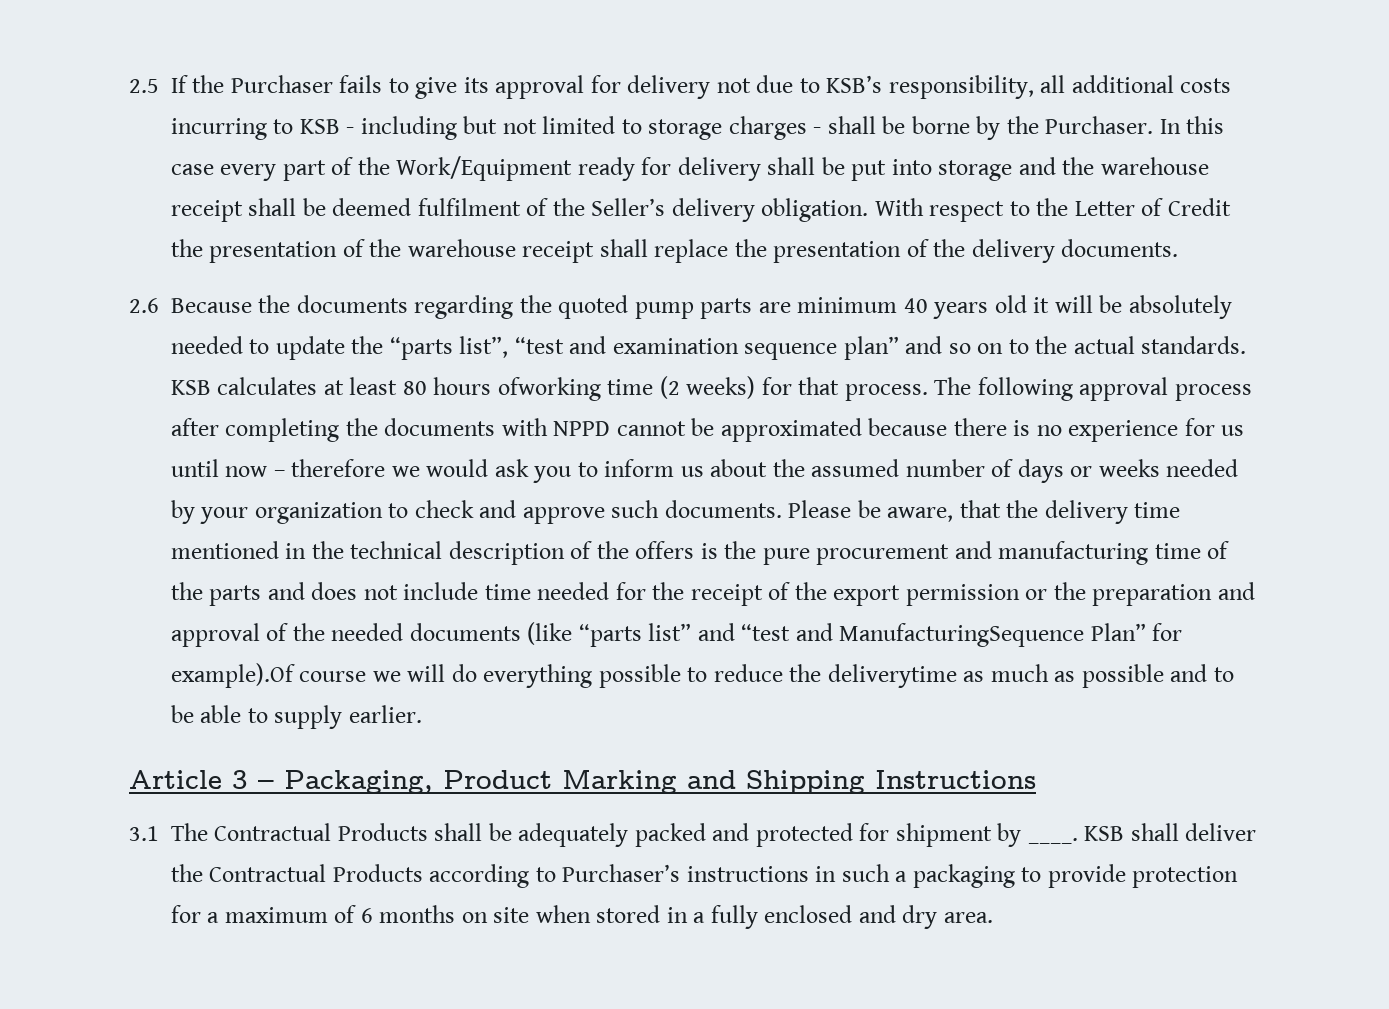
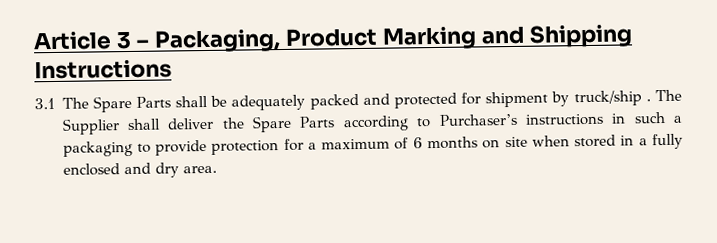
- 2.5 If the Purchaser fails to give its approval for delivery not due to KSB’s responsibility, all additional costs incurring to KSB - including but not limited to storage charges - shall be borne by the Purchaser. In this case every part of the Work/Equipment ready for delivery shall be put into storage and the warehouse receipt shall be deemed fulfilment of the Seller’s delivery obligation. With respect to the Letter of Credit the presentation of the warehouse receipt shall replace the presentation of the delivery documents.
- 2.6 Because the documents regarding the quoted pump parts are minimum 40 years old it will be absolutely needed to update the “parts list”, “test and examination sequence plan” and so on to the actual standards. KSB calculates at least 80 hours ofworking time (2 weeks) for that process. The following approval process after completing the documents with NPPD cannot be approximated because there is no experience for us until now – therefore we would ask you to inform us about the assumed number of days or weeks needed by your organization to check and approve such documents. Please be aware, that the delivery time mentioned in the technical description of the offers is the pure procurement and manufacturing time of the parts and does not include time needed for the receipt of the export permission or the preparation and approval of the needed documents (like “parts list” and “test and ManufacturingSequence Plan” for example).Of course we will do everything possible to reduce the deliverytime as much as possible and to be able to supply earlier.
- 3.1 The Contractual Products shall be adequately packed and protected for shipment by ____. KSB shall deliver the Contractual Products according to Purchaser’s instructions in such a packaging to provide protection for a maximum of 6 months on site when stored in a fully enclosed and dry area.
+ 3.1 The Spare Parts shall be adequately packed and protected for shipment by truck/ship . The Supplier shall deliver the Spare Parts according to Purchaser’s instructions in such a packaging to provide protection for a maximum of 6 months on site when stored in a fully enclosed and dry area.

